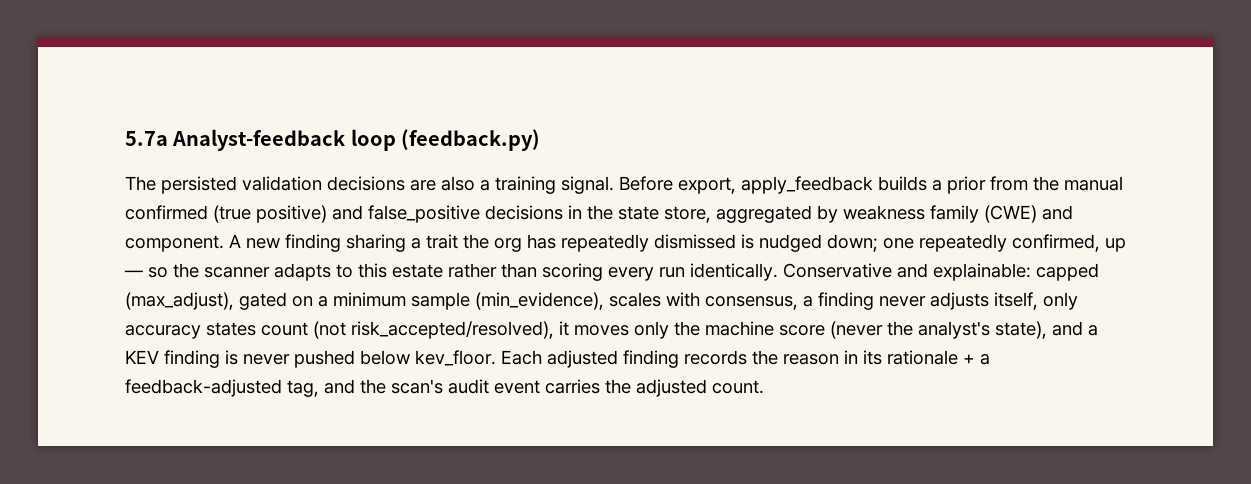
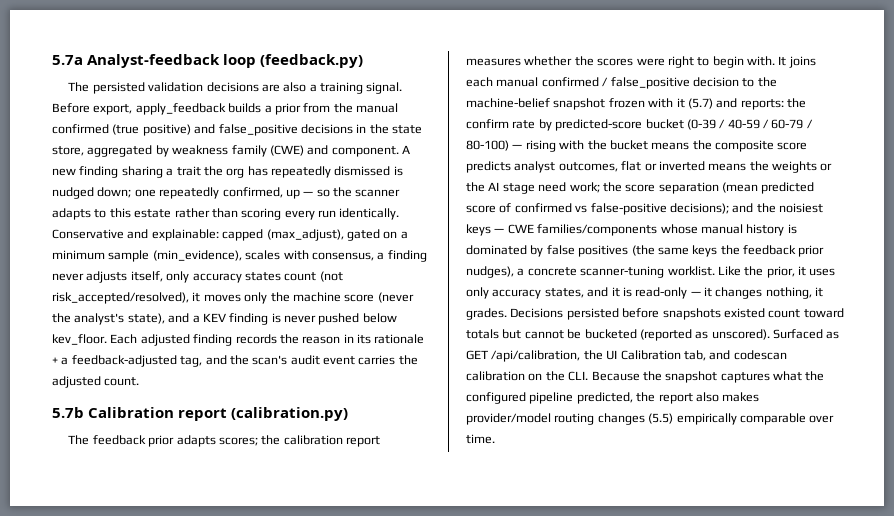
+ 5.7b Calibration report (calibration.py)
+ The feedback prior adapts scores; the calibration report measures whether the scores were right to begin with. It joins each manual confirmed / false_positive decision to the machine-belief snapshot frozen with it (5.7) and reports: the confirm rate by predicted-score bucket (0-39 / 40-59 / 60-79 / 80-100) — rising with the bucket means the composite score predicts analyst outcomes, flat or inverted means the weights or the AI stage need work; the score separation (mean predicted score of confirmed vs false-positive decisions); and the noisiest keys — CWE families/components whose manual history is dominated by false positives (the same keys the feedback prior nudges), a concrete scanner-tuning worklist. Like the prior, it uses only accuracy states, and it is read-only — it changes nothing, it grades. Decisions persisted before snapshots existed count toward totals but cannot be bucketed (reported as unscored). Surfaced as GET /api/calibration, the UI Calibration tab, and codescan calibration on the CLI. Because the snapshot captures what the configured pipeline predicted, the report also makes provider/model routing changes (5.5) empirically comparable over time.

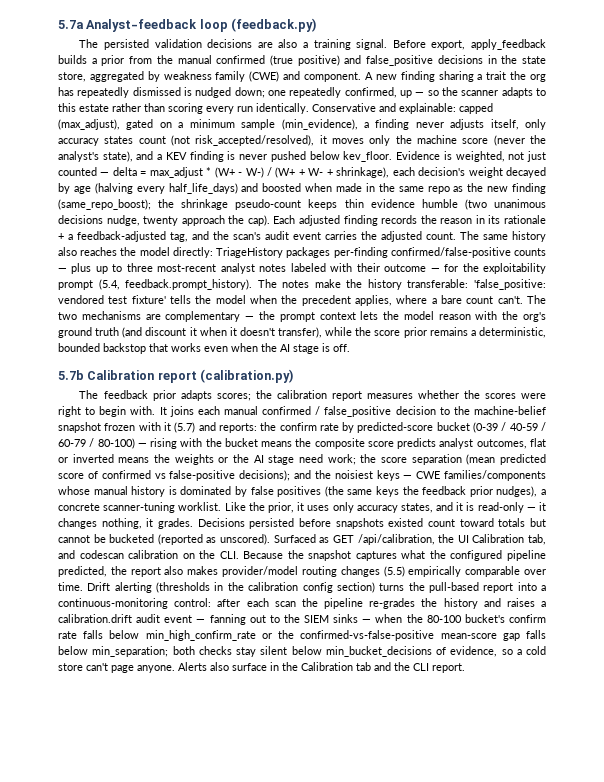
- Conservative and explainable: capped (max_adjust), gated on a minimum sample (min_evidence), scales with consensus, a finding never adjusts itself, only accuracy states count (not risk_accepted/resolved), it moves only the machine score (never the analyst's state), and a KEV finding is never pushed below kev_floor.
+ Conservative and explainable: capped (max_adjust), gated on a minimum sample (min_evidence), a finding never adjusts itself, only accuracy states count (not risk_accepted/resolved), it moves only the machine score (never the analyst's state), and a KEV finding is never pushed below kev_floor.
+ Evidence is weighted, not just counted — delta = max_adjust * (W+ - W-) / (W+ + W- + shrinkage), each decision's weight decayed by age (halving every half_life_days) and boosted when made in the same repo as the new finding (same_repo_boost); the shrinkage pseudo-count keeps thin evidence humble (two unanimous decisions nudge, twenty approach the cap).
+ The same history also reaches the model directly: TriageHistory packages per-finding confirmed/false-positive counts — plus up to three most-recent analyst notes labeled with their outcome — for the exploitability prompt (5.4, feedback.prompt_history). The notes make the history transferable: 'false_positive: vendored test fixture' tells the model when the precedent applies, where a bare count can't. The two mechanisms are complementary — the prompt context lets the model reason with the org's ground truth (and discount it when it doesn't transfer), while the score prior remains a deterministic, bounded backstop that works even when the AI stage is off.
+ Drift alerting (thresholds in the calibration config section) turns the pull-based report into a continuous-monitoring control: after each scan the pipeline re-grades the history and raises a calibration.drift audit event — fanning out to the SIEM sinks — when the 80-100 bucket's confirm rate falls below min_high_confirm_rate or the confirmed-vs-false-positive mean-score gap falls below min_separation; both checks stay silent below min_bucket_decisions of evidence, so a cold store can't page anyone. Alerts also surface in the Calibration tab and the CLI report.

